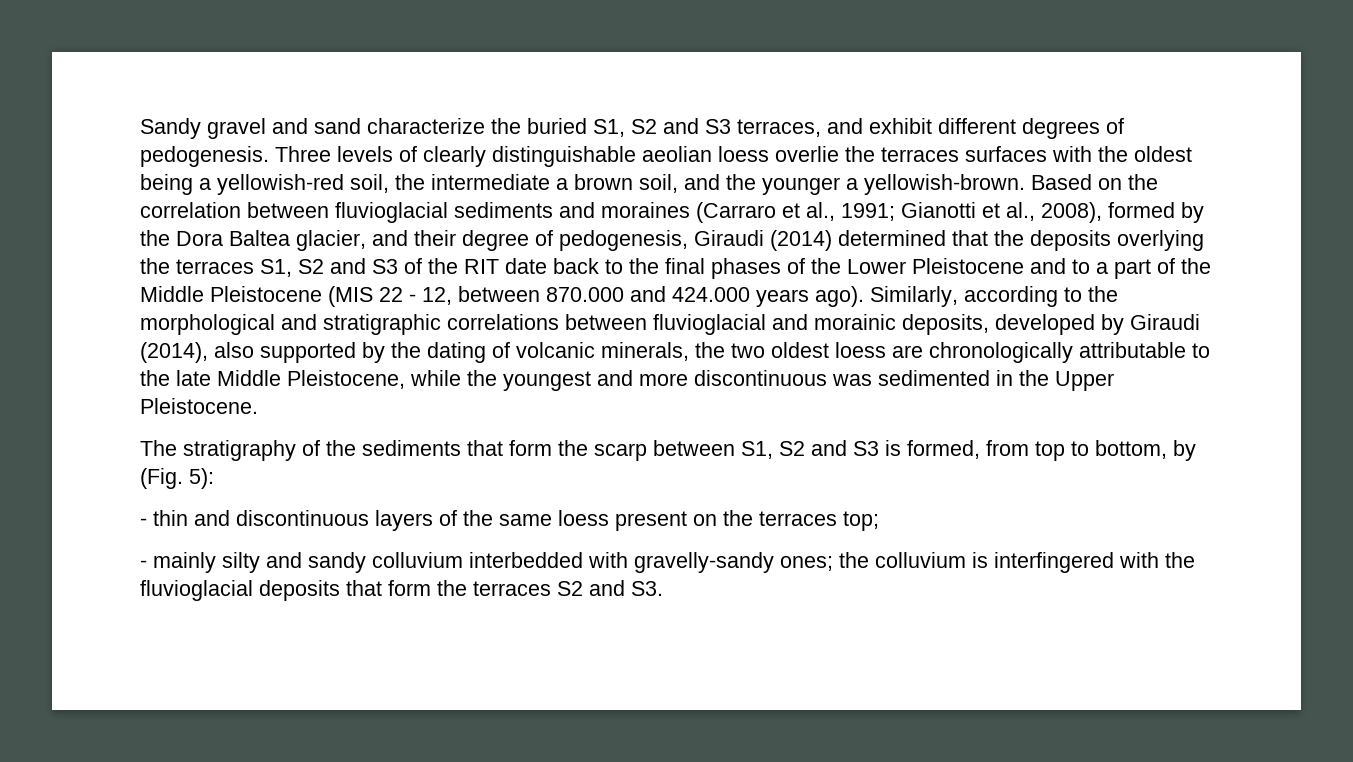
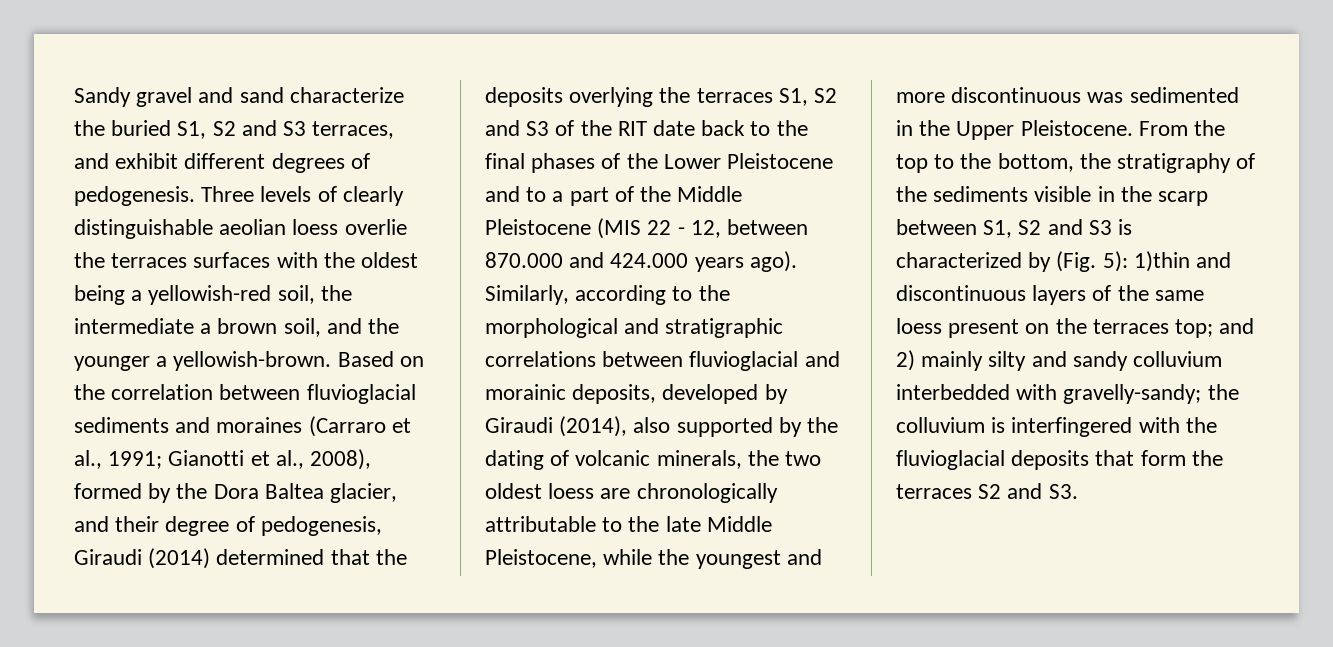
- Similarly, according to the morphological and stratigraphic correlations between fluvioglacial and morainic deposits, developed by Giraudi (2014), also supported by the dating of volcanic minerals, the two oldest loess are chronologically attributable to the late Middle Pleistocene, while the youngest and more discontinuous was sedimented in the Upper Pleistocene.
- The stratigraphy of the sediments that form the scarp between S1, S2 and S3 is formed, from top to bottom, by (Fig. 5):
- - thin and discontinuous layers of the same loess present on the terraces top;
- - mainly silty and sandy colluvium interbedded with gravelly-sandy ones;
+ Similarly, according to the morphological and stratigraphic correlations between fluvioglacial and morainic deposits, developed by Giraudi (2014), also supported by the dating of volcanic minerals, the two oldest loess are chronologically attributable to the late Middle Pleistocene, while the youngest and more discontinuous was sedimented in the Upper Pleistocene. From the top to the bottom, the stratigraphy of the sediments visible in the scarp between S1, S2 and S3 is characterized by (Fig. 5): 1)thin and discontinuous layers of the same loess present on the terraces top; and 2) mainly silty and sandy colluvium interbedded with gravelly-sandy;

